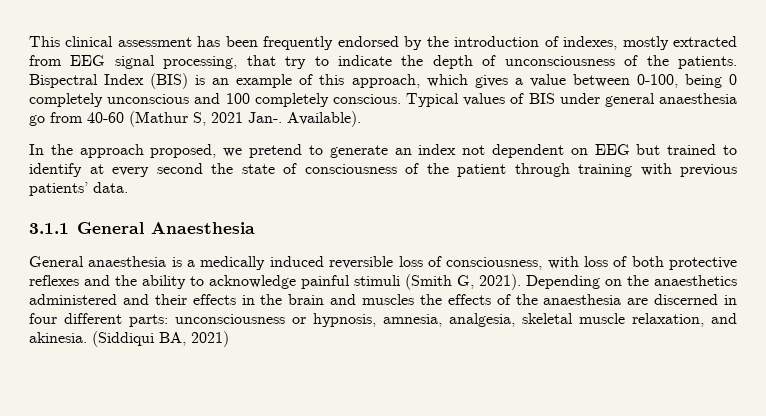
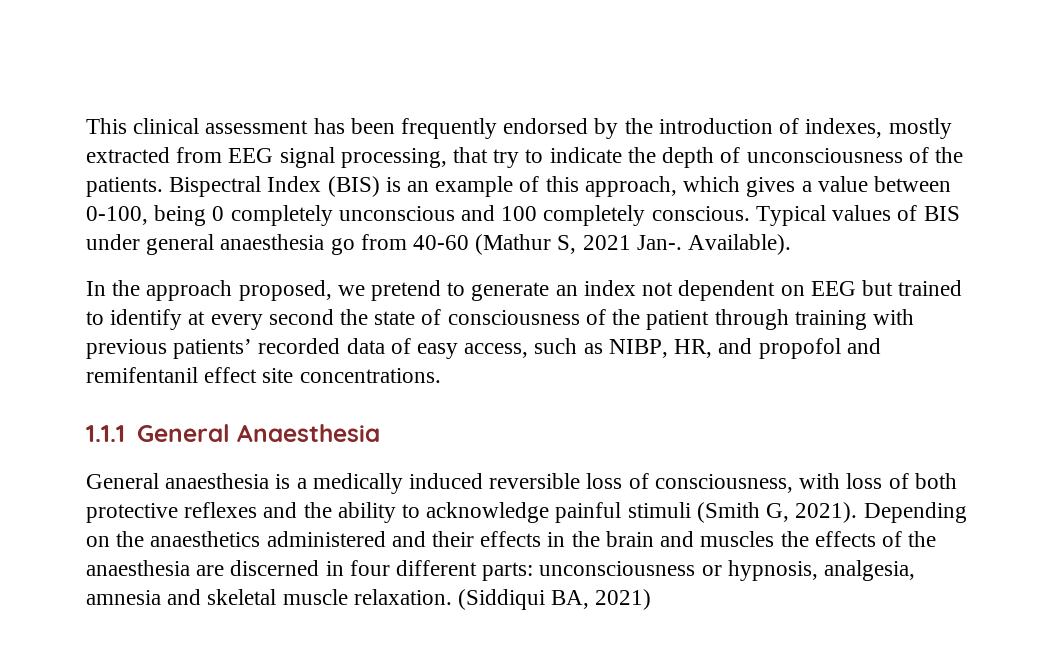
- In the approach proposed, we pretend to generate an index not dependent on EEG but trained to identify at every second the state of consciousness of the patient through training with previous patients’ data.
- 3.1.1 General Anaesthesia
+ In the approach proposed, we pretend to generate an index not dependent on EEG but trained to identify at every second the state of consciousness of the patient through training with previous patients’ recorded data of easy access, such as NIBP, HR, and propofol and remifentanil effect site concentrations.
+ 1.1.1 General Anaesthesia
- Depending on the anaesthetics administered and their effects in the brain and muscles the effects of the anaesthesia are discerned in four different parts: unconsciousness or hypnosis, amnesia, analgesia, skeletal muscle relaxation, and akinesia.
+ Depending on the anaesthetics administered and their effects in the brain and muscles the effects of the anaesthesia are discerned in four different parts: unconsciousness or hypnosis, analgesia, amnesia and skeletal muscle relaxation.

